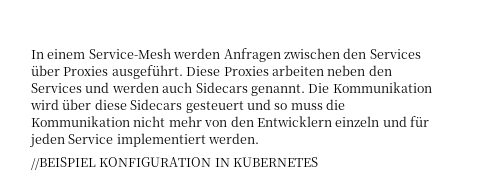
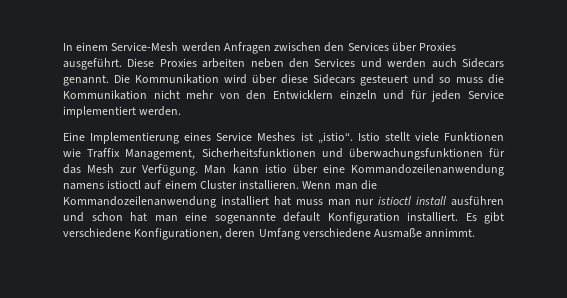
- //BEISPIEL KONFIGURATION IN KUBERNETES
+ Eine Implementierung eines Service Meshes ist „istio“. Istio stellt viele Funktionen wie Traffix Management, Sicherheitsfunktionen und überwachungsfunktionen für das Mesh zur Verfügung. Man kann istio über eine Kommandozeilenanwendung namens istioctl auf einem Cluster installieren. Wenn man die Kommandozeilenanwendung installiert hat muss man nur istioctl install ausführen und schon hat man eine sogenannte default Konfiguration installiert. Es gibt verschiedene Konfigurationen, deren Umfang verschiedene Ausmaße annimmt.

